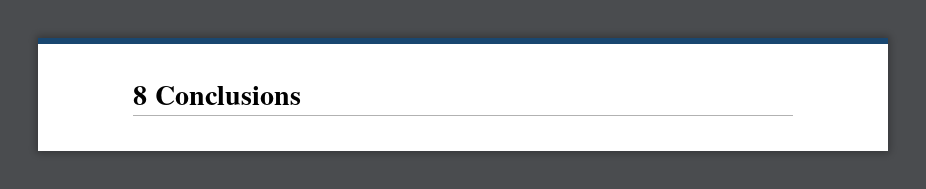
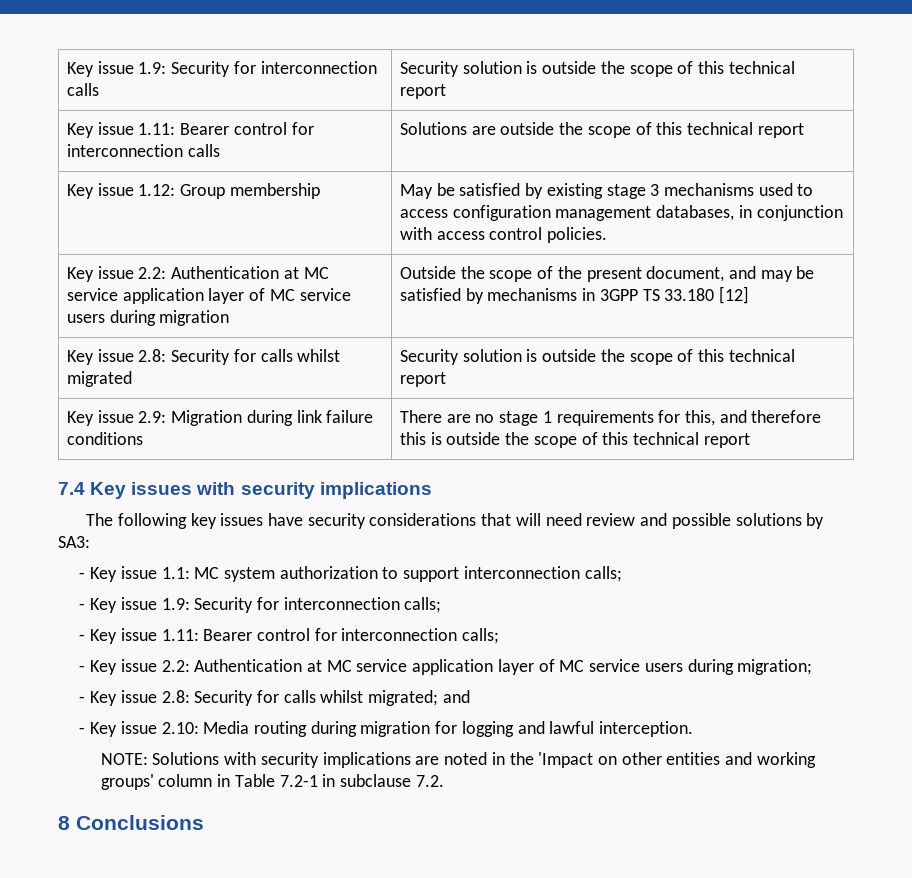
+ Key issue 1.9: Security for interconnection calls | Security solution is outside the scope of this technical report
+ Key issue 1.11: Bearer control for interconnection calls | Solutions are outside the scope of this technical report
+ Key issue 1.12: Group membership | May be satisfied by existing stage 3 mechanisms used to access configuration management databases, in conjunction with access control policies.
+ Key issue 2.2: Authentication at MC service application layer of MC service users during migration | Outside the scope of the present document, and may be satisfied by mechanisms in 3GPP TS 33.180 [12]
+ Key issue 2.8: Security for calls whilst migrated | Security solution is outside the scope of this technical report
+ Key issue 2.9: Migration during link failure conditions | There are no stage 1 requirements for this, and therefore this is outside the scope of this technical report
+ 7.4 Key issues with security implications
+ The following key issues have security considerations that will need review and possible solutions by SA3:
+ - Key issue 1.1: MC system authorization to support interconnection calls;
+ - Key issue 1.9: Security for interconnection calls;
+ - Key issue 1.11: Bearer control for interconnection calls;
+ - Key issue 2.2: Authentication at MC service application layer of MC service users during migration;
+ - Key issue 2.8: Security for calls whilst migrated; and
+ - Key issue 2.10: Media routing during migration for logging and lawful interception.
+ NOTE: Solutions with security implications are noted in the 'Impact on other entities and working groups' column in Table 7.2-1 in subclause 7.2.

